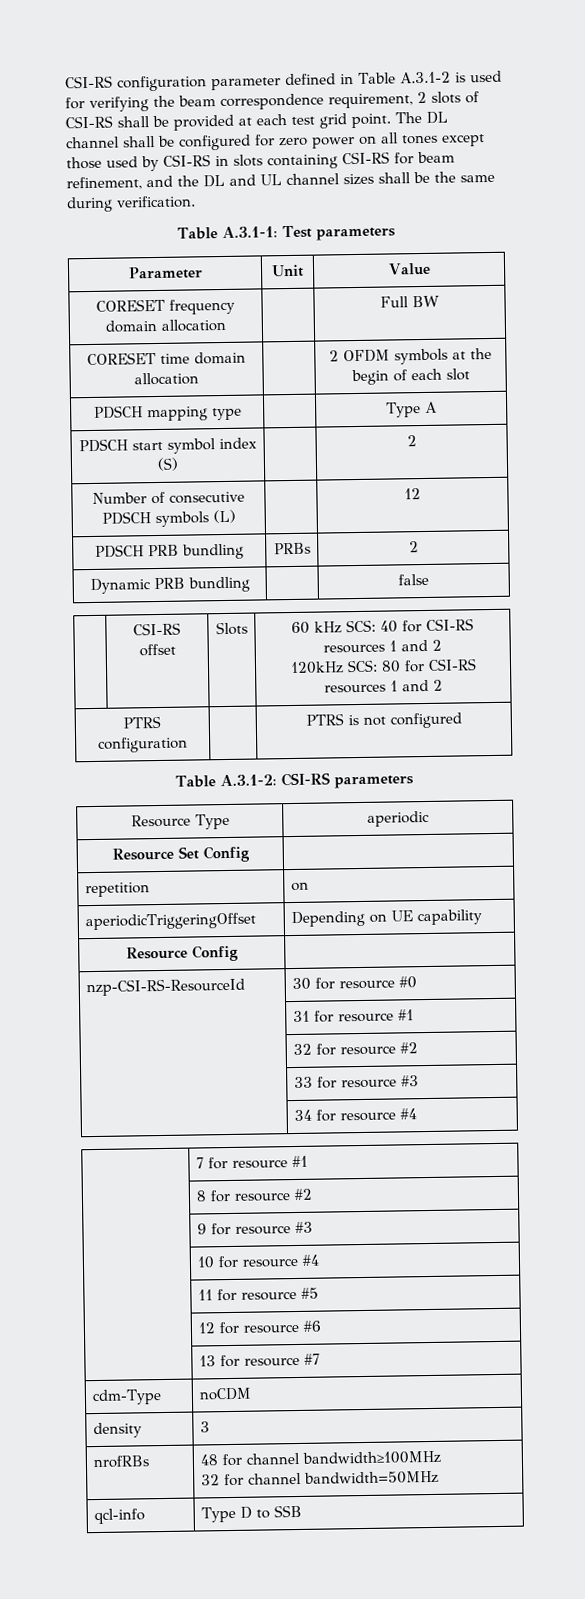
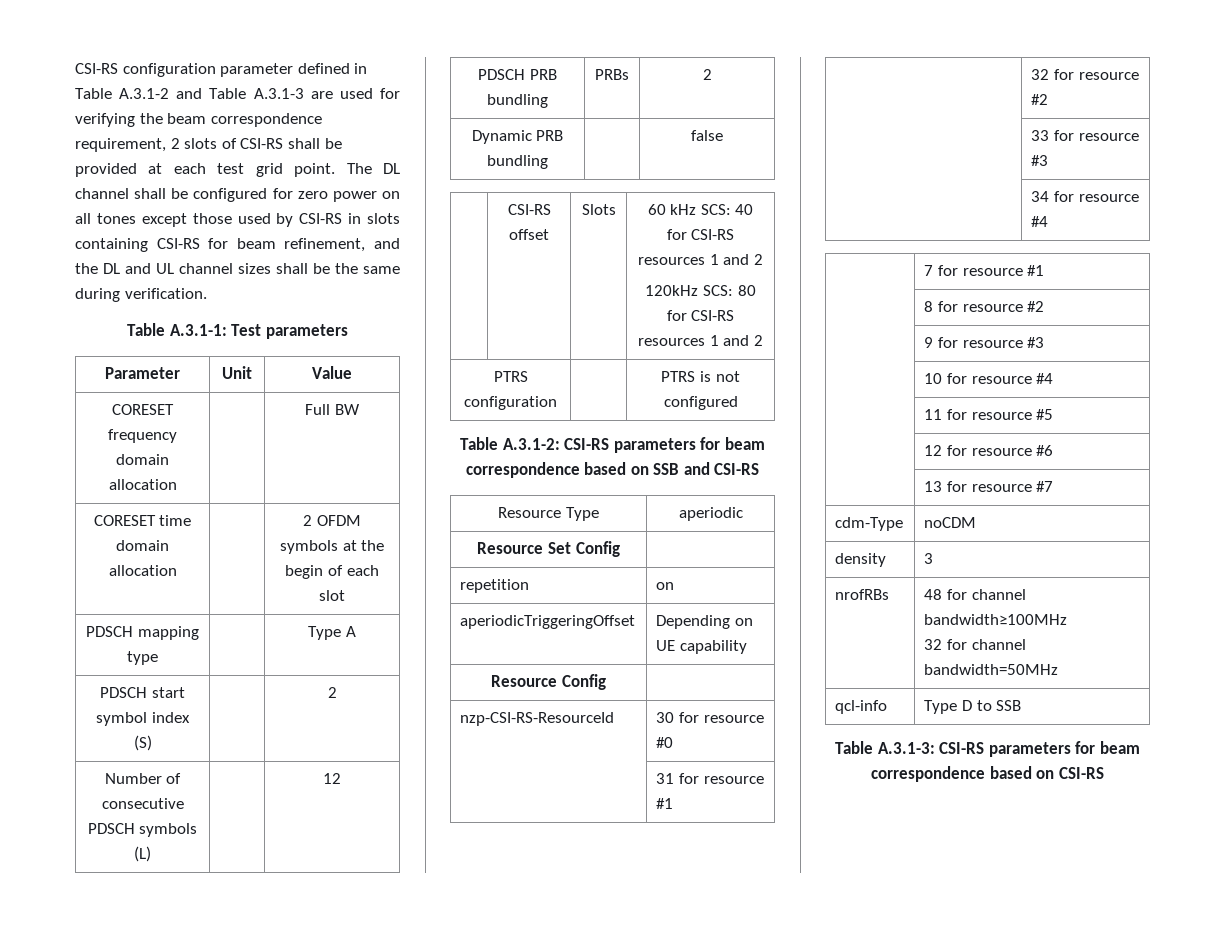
- CSI-RS configuration parameter defined in Table A.3.1-2 is used for verifying the beam correspondence requirement, 2 slots of CSI-RS shall be provided at each test grid point.
+ CSI-RS configuration parameter defined in Table A.3.1-2 and Table A.3.1-3 are used for verifying the beam correspondence requirement, 2 slots of CSI-RS shall be provided at each test grid point.
- Table A.3.1-2: CSI-RS parameters
+ Table A.3.1-2: CSI-RS parameters for beam correspondence based on SSB and CSI-RS
+ Table A.3.1-3: CSI-RS parameters for beam correspondence based on CSI-RS

